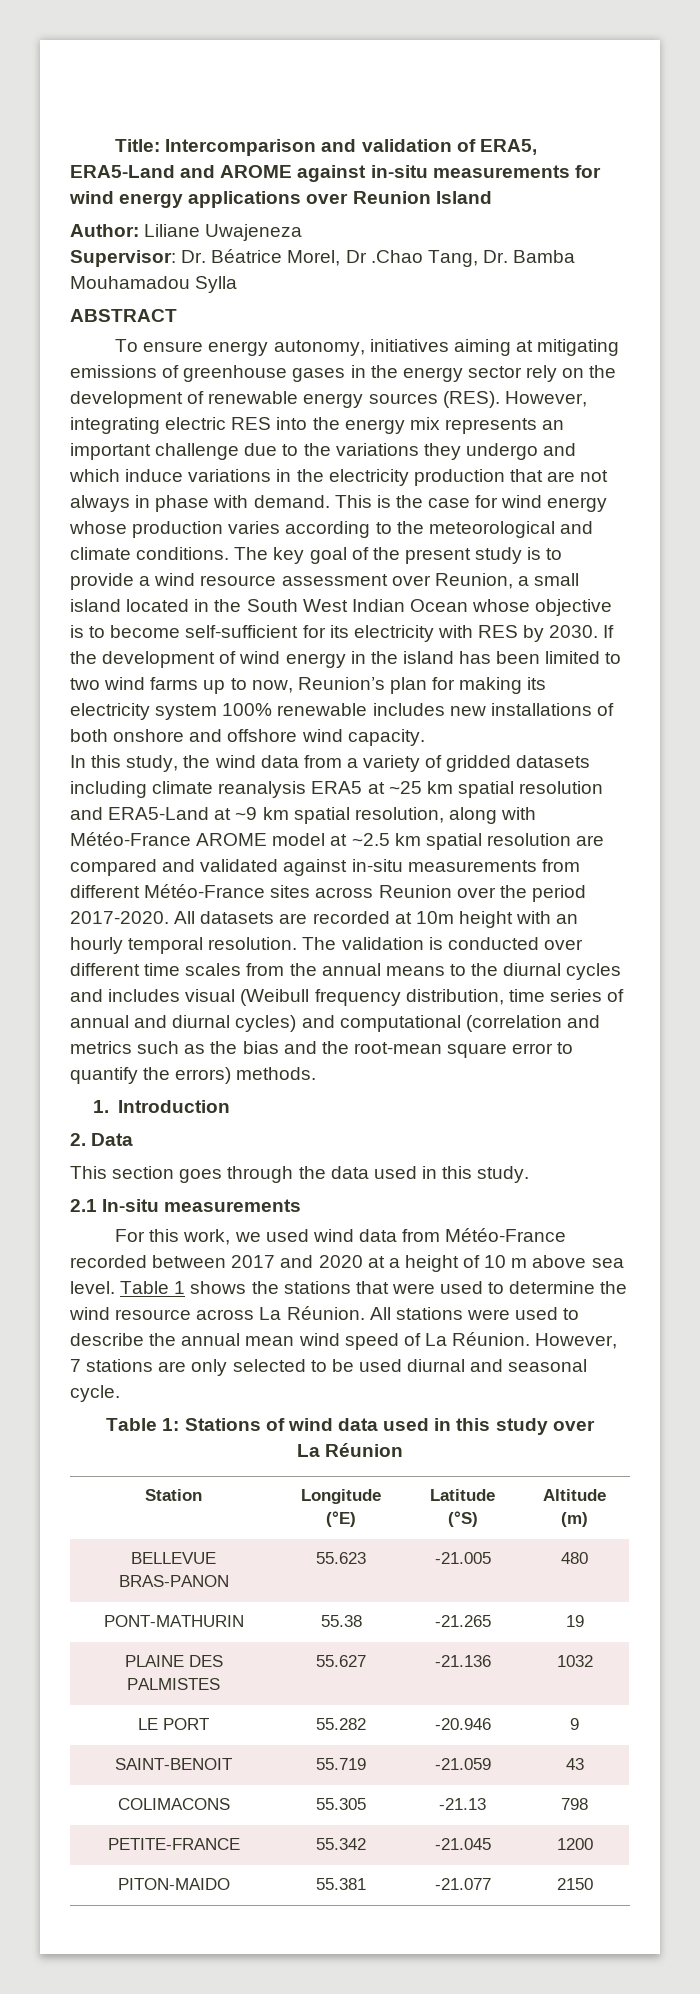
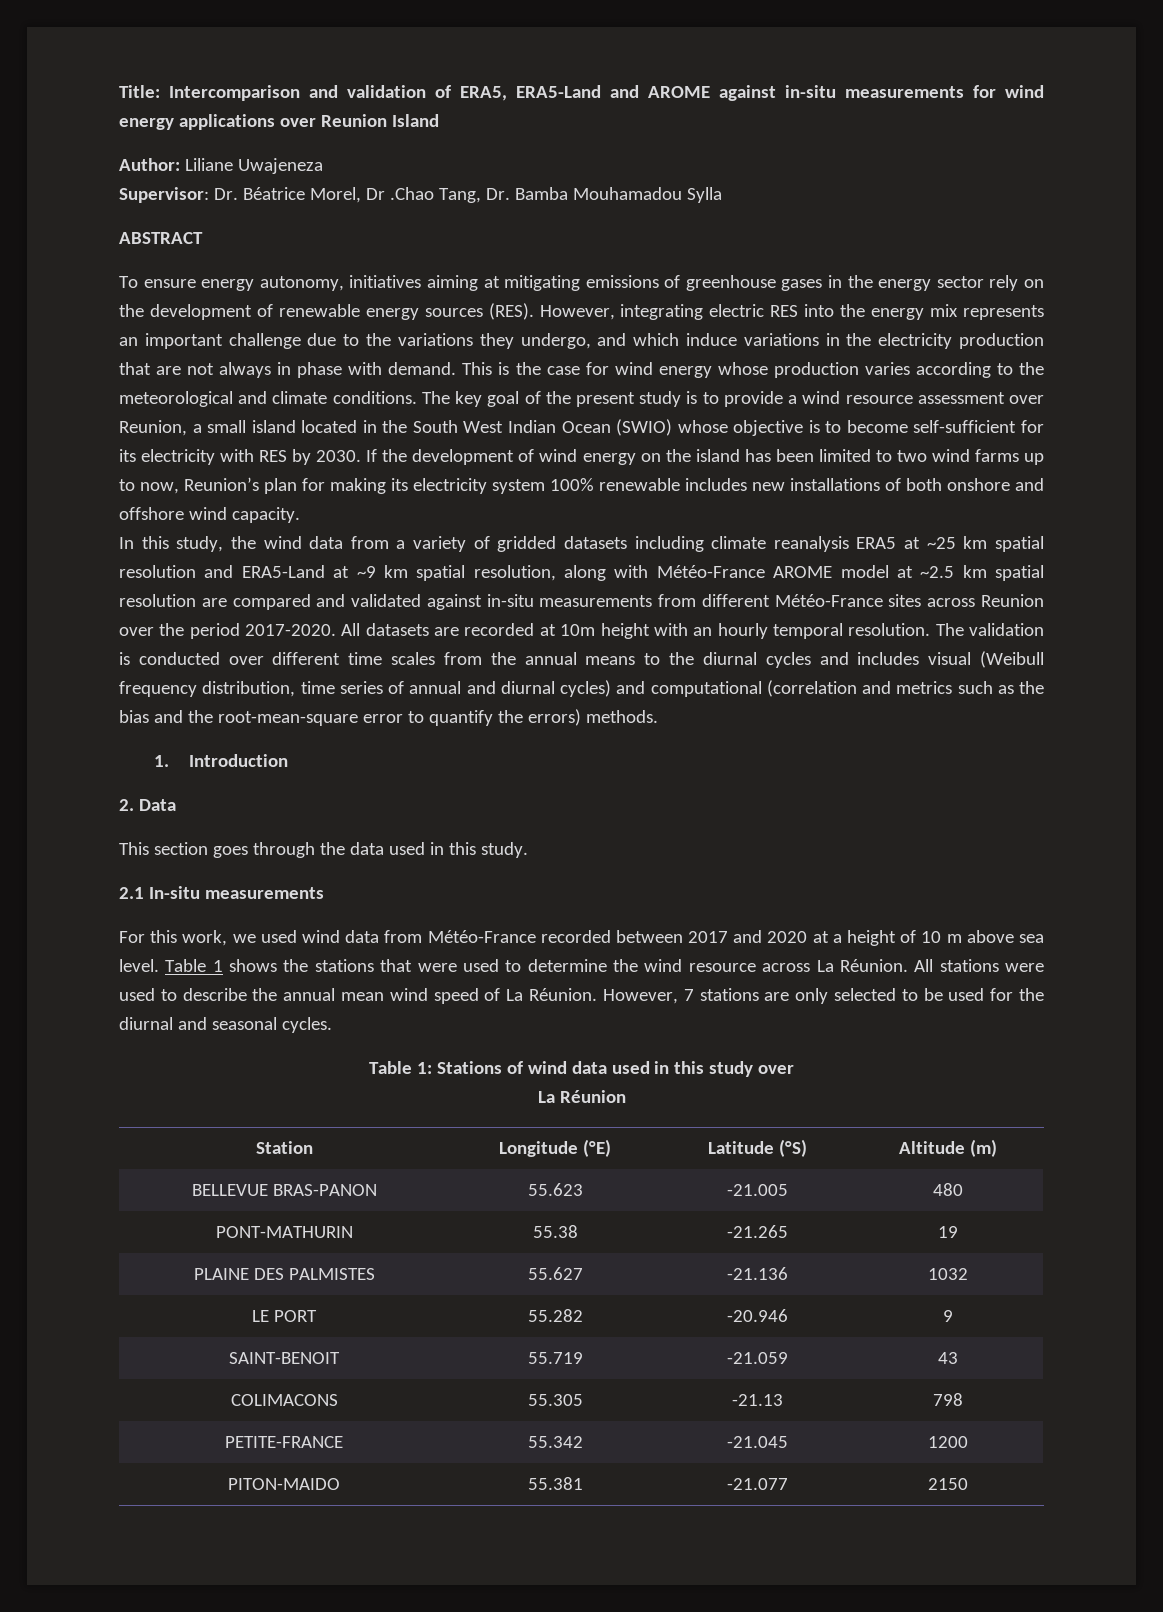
- However, integrating electric RES into the energy mix represents an important challenge due to the variations they undergo and which induce variations in the electricity production that are not always in phase with demand.
+ However, integrating electric RES into the energy mix represents an important challenge due to the variations they undergo, and which induce variations in the electricity production that are not always in phase with demand.
- The key goal of the present study is to provide a wind resource assessment over Reunion, a small island located in the South West Indian Ocean whose objective is to become self-sufficient for its electricity with RES by 2030.
+ The key goal of the present study is to provide a wind resource assessment over Reunion, a small island located in the South West Indian Ocean (SWIO) whose objective is to become self-sufficient for its electricity with RES by 2030.
- If the development of wind energy in the island has been limited to two wind farms up to now, Reunion’s plan for making its electricity system 100% renewable includes new installations of both onshore and offshore wind capacity.
+ If the development of wind energy on the island has been limited to two wind farms up to now, Reunion’s plan for making its electricity system 100% renewable includes new installations of both onshore and offshore wind capacity.
- The validation is conducted over different time scales from the annual means to the diurnal cycles and includes visual (Weibull frequency distribution, time series of annual and diurnal cycles) and computational (correlation and metrics such as the bias and the root-mean square error to quantify the errors) methods.
+ The validation is conducted over different time scales from the annual means to the diurnal cycles and includes visual (Weibull frequency distribution, time series of annual and diurnal cycles) and computational (correlation and metrics such as the bias and the root-mean-square error to quantify the errors) methods.
- However, 7 stations are only selected to be used diurnal and seasonal cycle.
+ However, 7 stations are only selected to be used for the diurnal and seasonal cycles.

